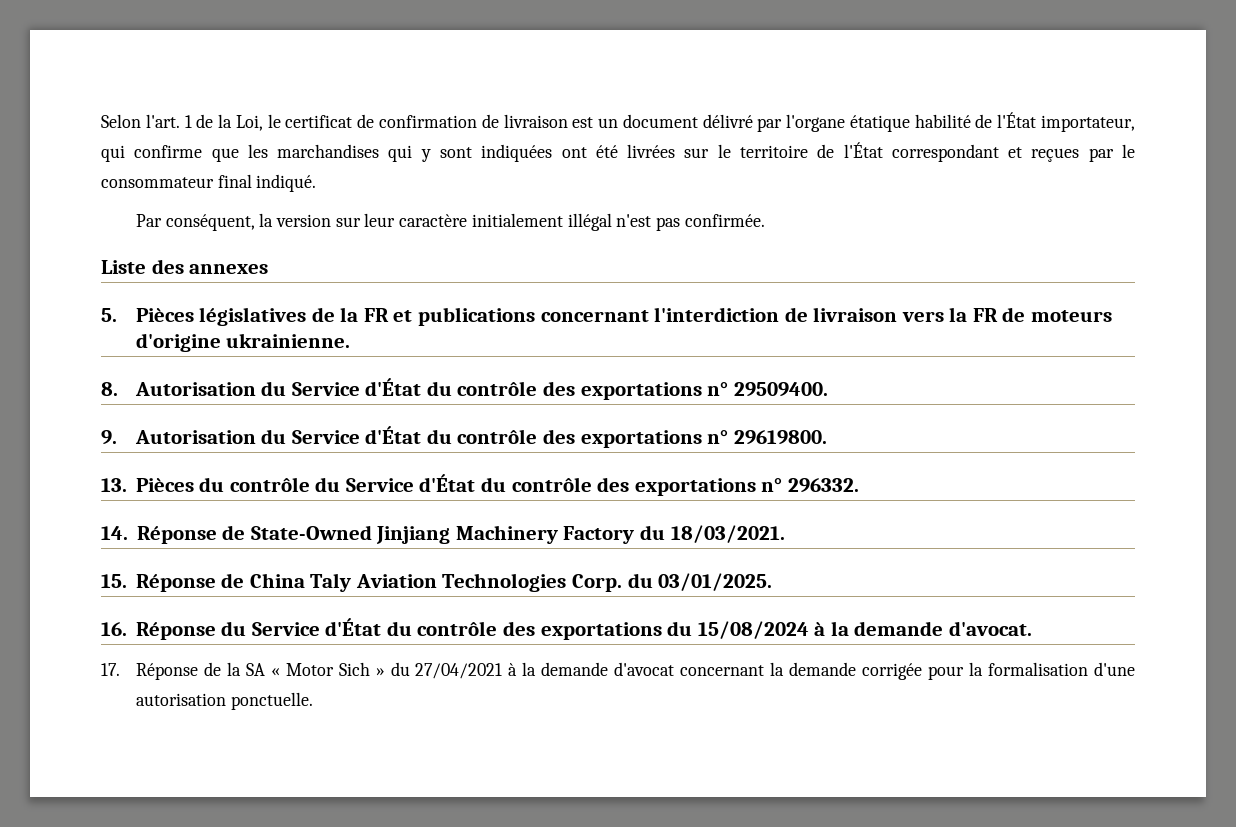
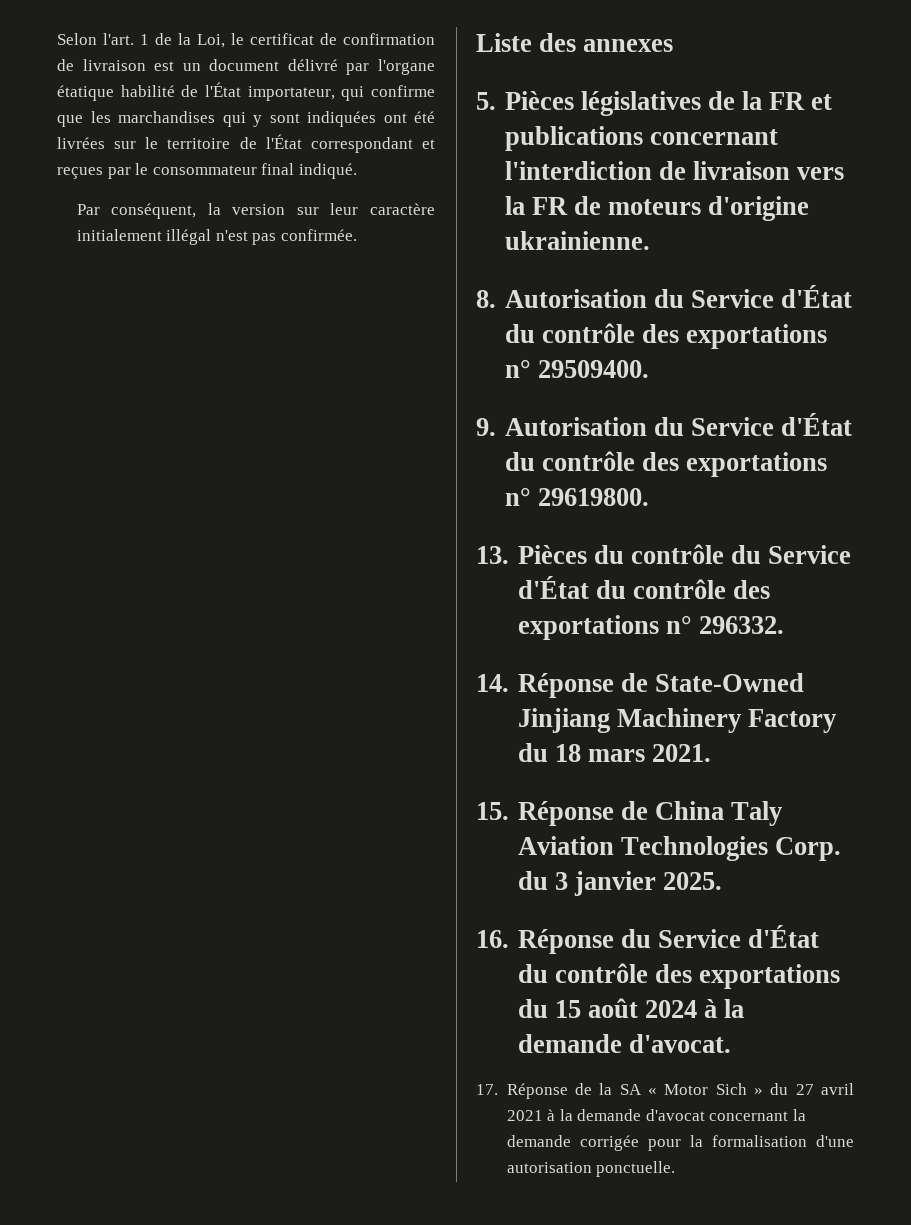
- 14. Réponse de State-Owned Jinjiang Machinery Factory du 18/03/2021.
+ 14. Réponse de State-Owned Jinjiang Machinery Factory du 18 mars 2021.
- 15. Réponse de China Taly Aviation Technologies Corp. du 03/01/2025.
+ 15. Réponse de China Taly Aviation Technologies Corp. du 3 janvier 2025.
- 16. Réponse du Service d'État du contrôle des exportations du 15/08/2024 à la demande d'avocat.
+ 16. Réponse du Service d'État du contrôle des exportations du 15 août 2024 à la demande d'avocat.
- 17. Réponse de la SA « Motor Sich » du 27/04/2021 à la demande d'avocat concernant la demande corrigée pour la formalisation d'une autorisation ponctuelle.
+ 17. Réponse de la SA « Motor Sich » du 27 avril 2021 à la demande d'avocat concernant la demande corrigée pour la formalisation d'une autorisation ponctuelle.

